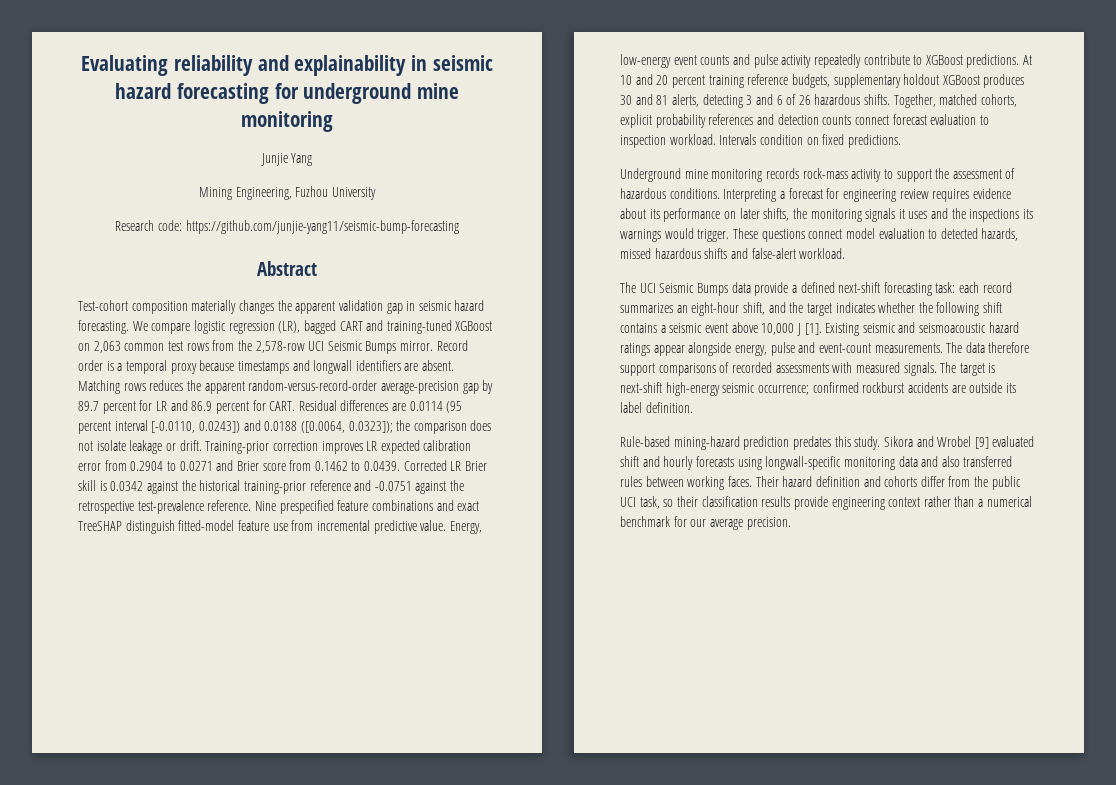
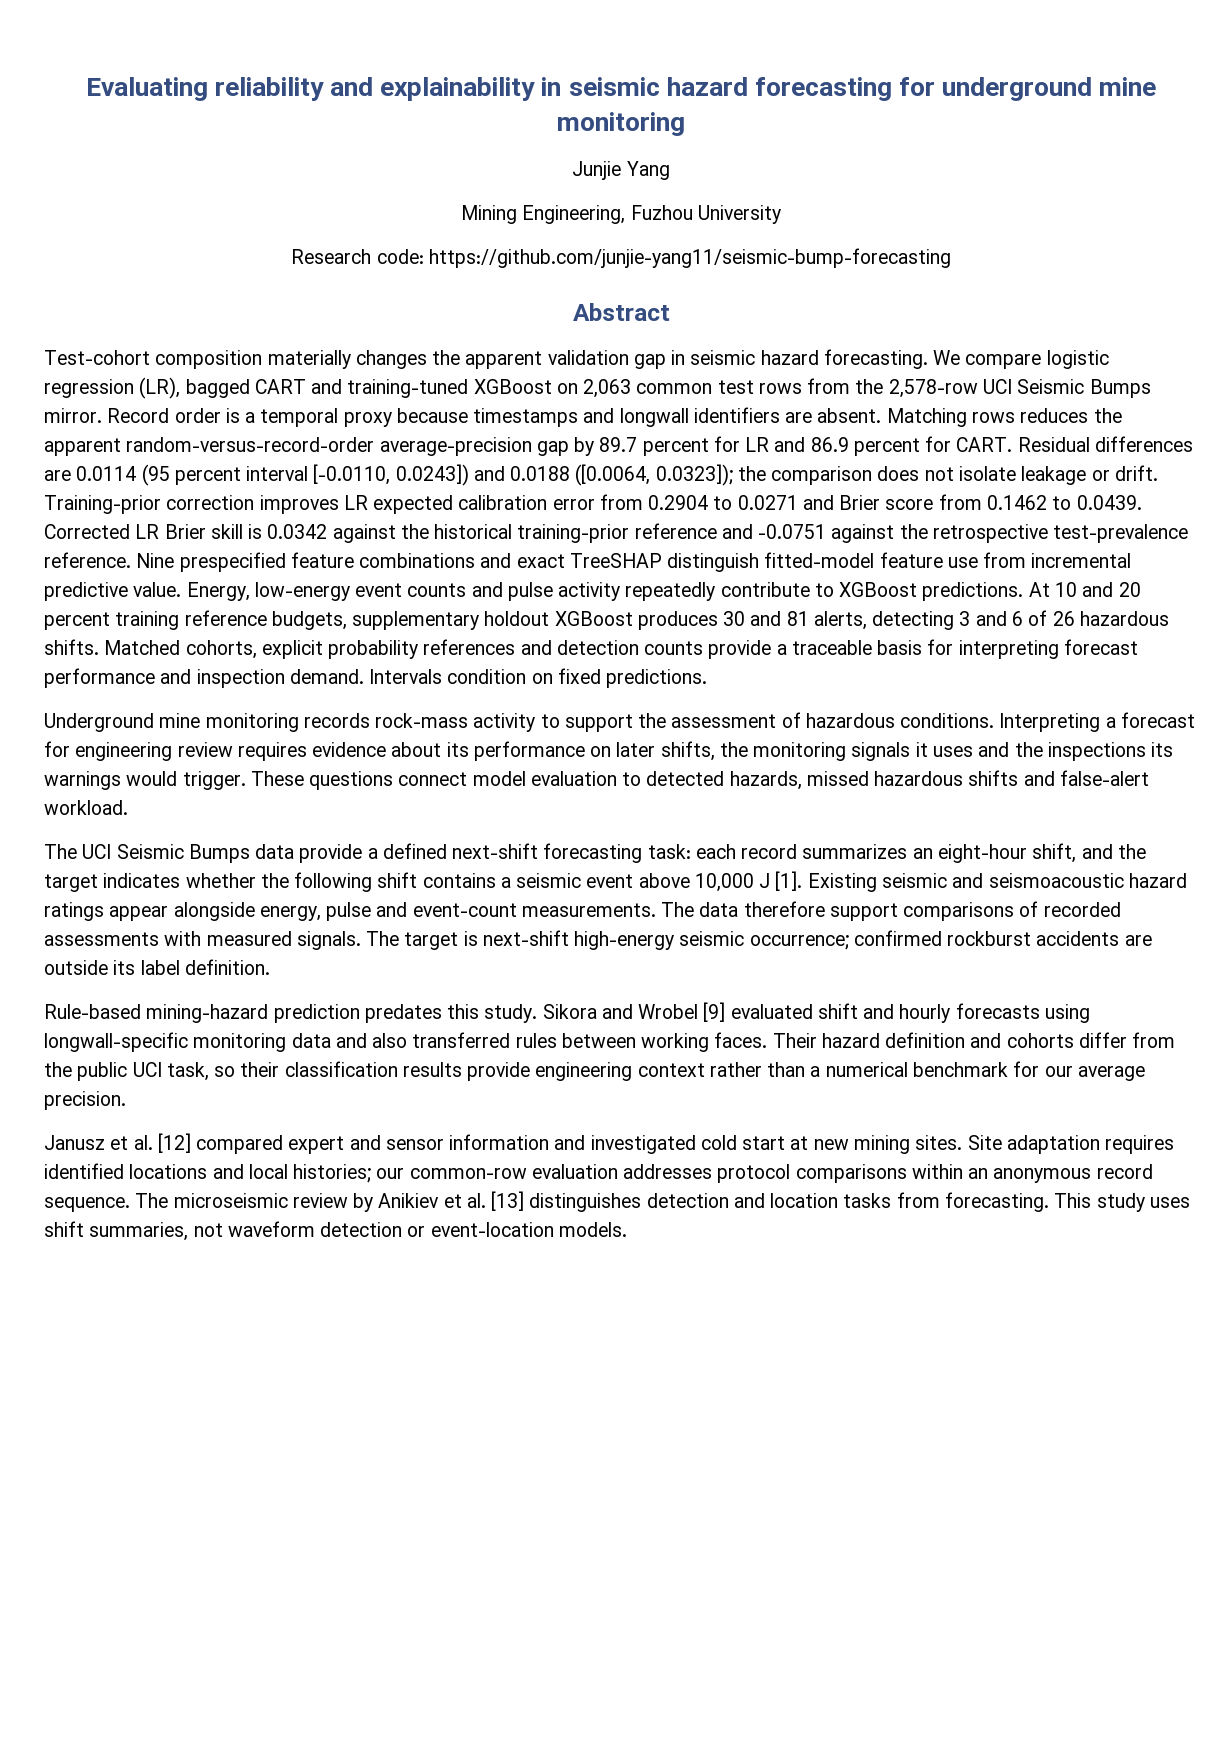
- Together, matched cohorts, explicit probability references and detection counts connect forecast evaluation to inspection workload.
+ Matched cohorts, explicit probability references and detection counts provide a traceable basis for interpreting forecast performance and inspection demand.
+ Janusz et al. [12] compared expert and sensor information and investigated cold start at new mining sites. Site adaptation requires identified locations and local histories; our common-row evaluation addresses protocol comparisons within an anonymous record sequence. The microseismic review by Anikiev et al. [13] distinguishes detection and location tasks from forecasting. This study uses shift summaries, not waveform detection or event-location models.

